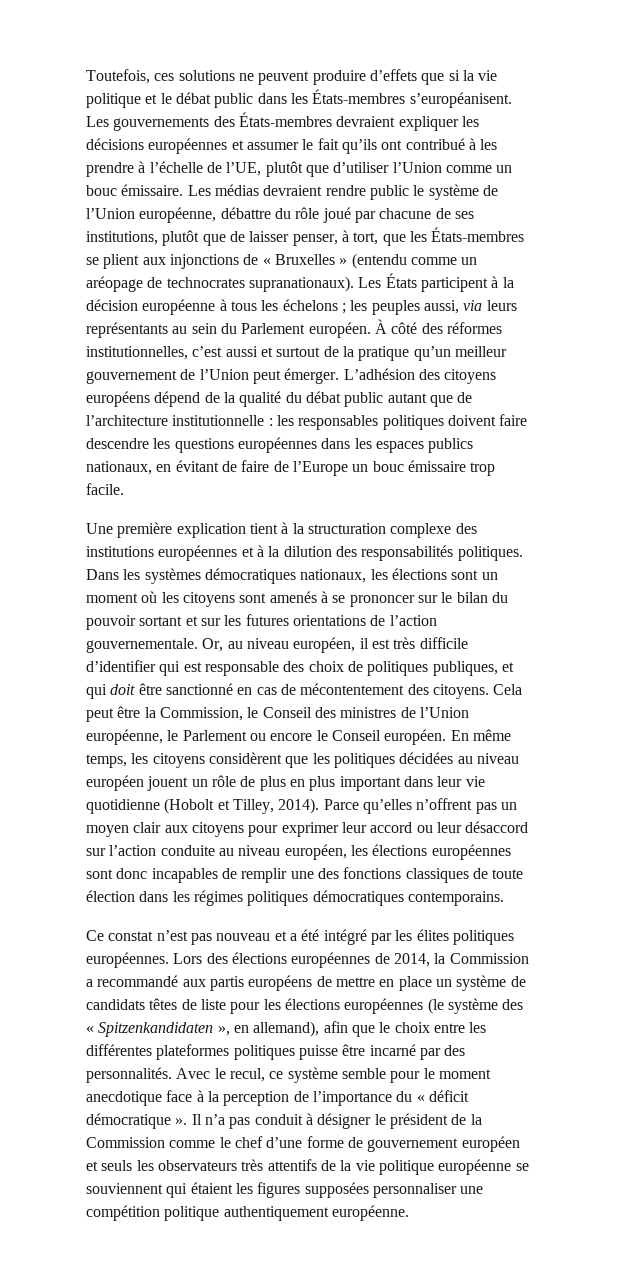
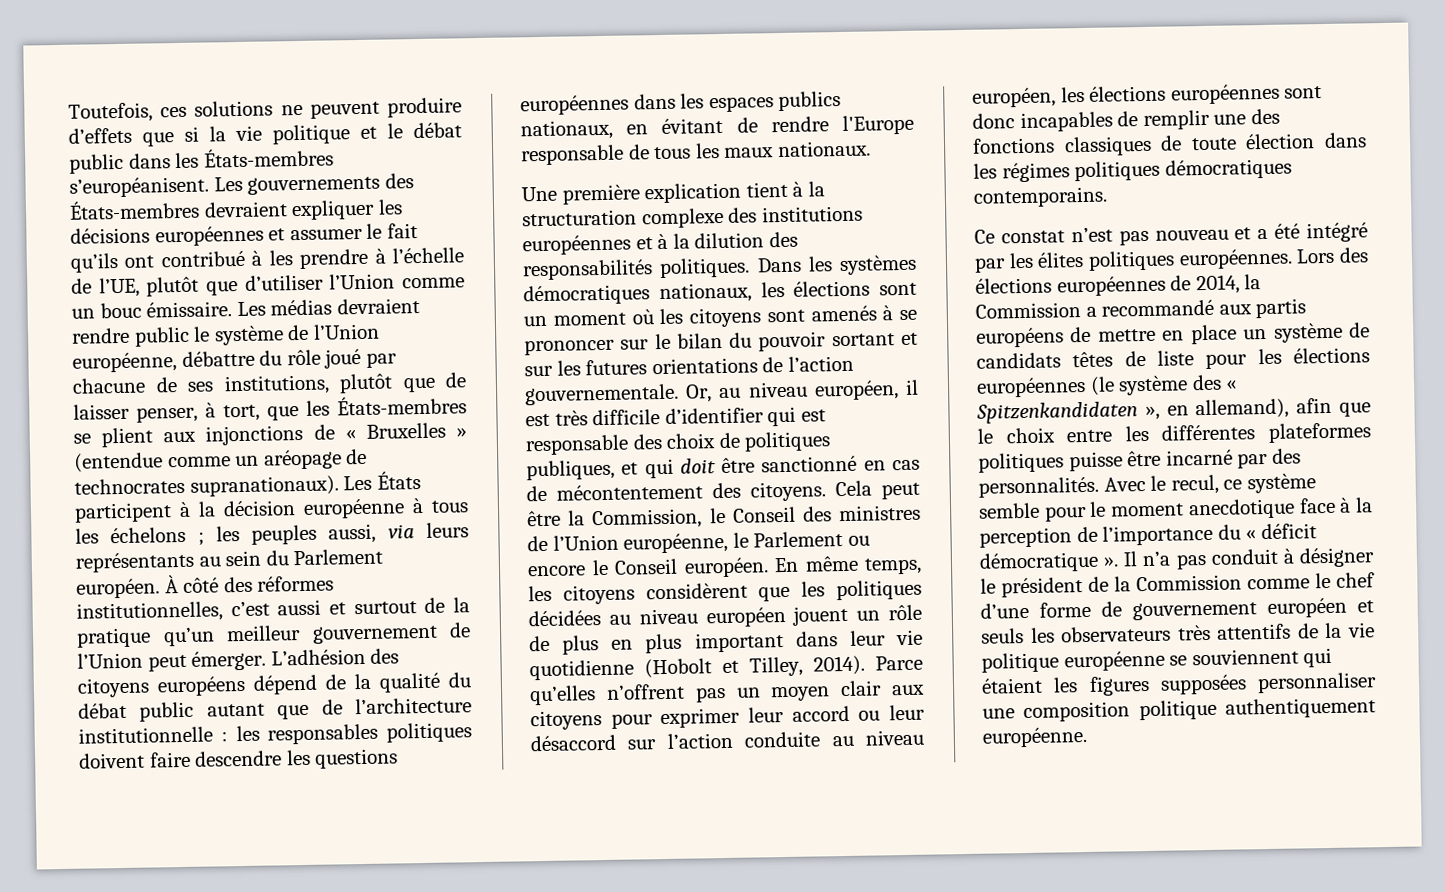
- Les médias devraient rendre public le système de l’Union européenne, débattre du rôle joué par chacune de ses institutions, plutôt que de laisser penser, à tort, que les États-membres se plient aux injonctions de « Bruxelles » (entendu comme un aréopage de technocrates supranationaux).
+ Les médias devraient rendre public le système de l’Union européenne, débattre du rôle joué par chacune de ses institutions, plutôt que de laisser penser, à tort, que les États-membres se plient aux injonctions de « Bruxelles » (entendue comme un aréopage de technocrates supranationaux).
- L’adhésion des citoyens européens dépend de la qualité du débat public autant que de l’architecture institutionnelle : les responsables politiques doivent faire descendre les questions européennes dans les espaces publics nationaux, en évitant de faire de l’Europe un bouc émissaire trop facile.
+ L’adhésion des citoyens européens dépend de la qualité du débat public autant que de l’architecture institutionnelle : les responsables politiques doivent faire descendre les questions européennes dans les espaces publics nationaux, en évitant de rendre l'Europe responsable de tous les maux nationaux.
- Il n’a pas conduit à désigner le président de la Commission comme le chef d’une forme de gouvernement européen et seuls les observateurs très attentifs de la vie politique européenne se souviennent qui étaient les figures supposées personnaliser une compétition politique authentiquement européenne.
+ Il n’a pas conduit à désigner le président de la Commission comme le chef d’une forme de gouvernement européen et seuls les observateurs très attentifs de la vie politique européenne se souviennent qui étaient les figures supposées personnaliser une composition politique authentiquement européenne.

